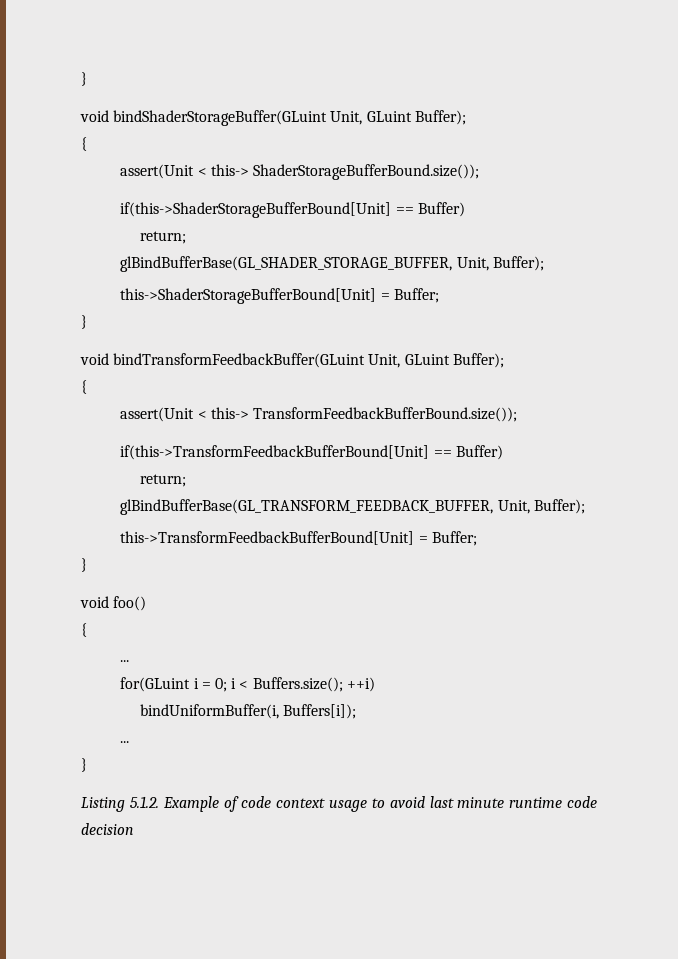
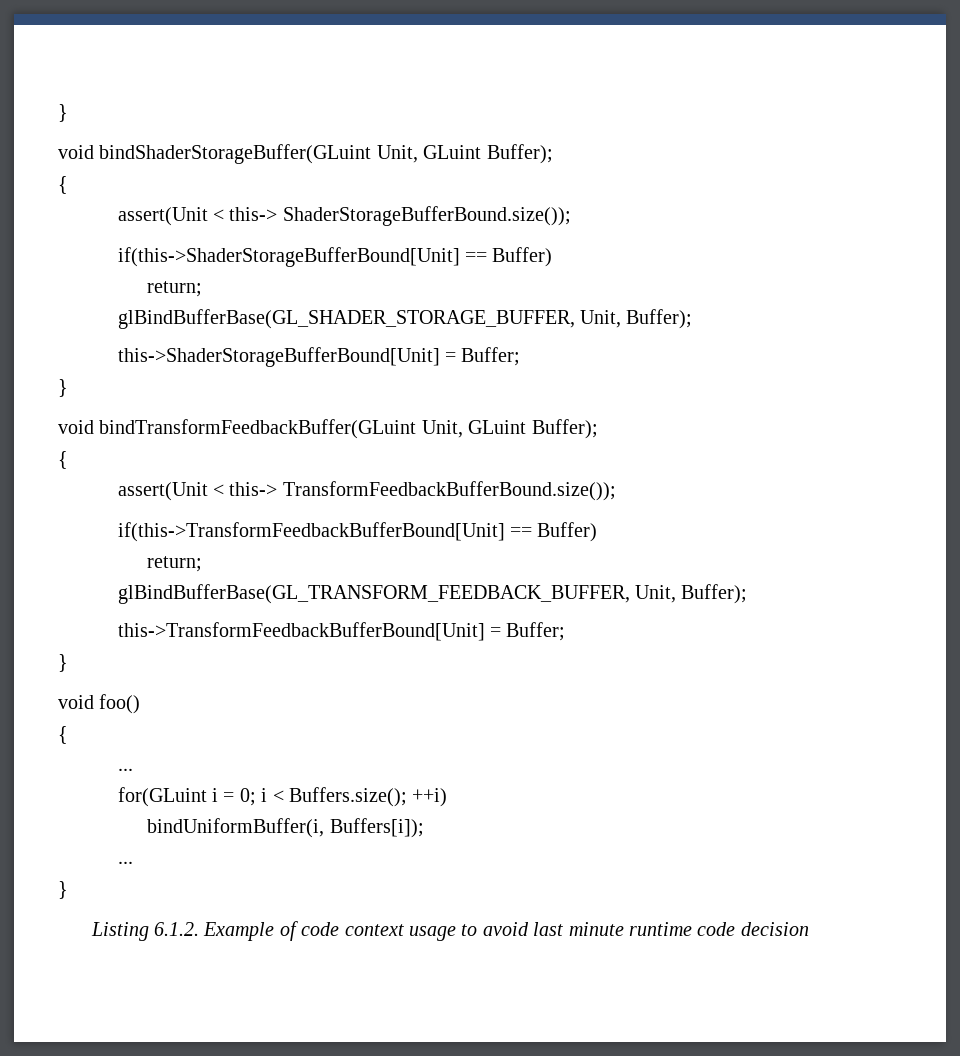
- Listing 5.1.2. Example of code context usage to avoid last minute runtime code decision
+ Listing 6.1.2. Example of code context usage to avoid last minute runtime code decision

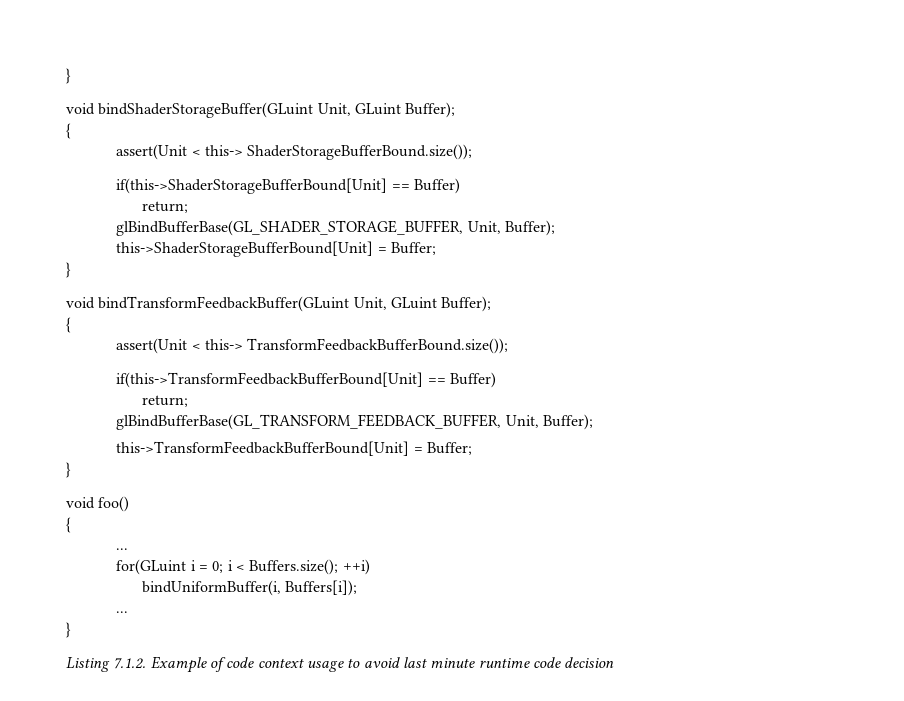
- Listing 6.1.2. Example of code context usage to avoid last minute runtime code decision
+ Listing 7.1.2. Example of code context usage to avoid last minute runtime code decision

